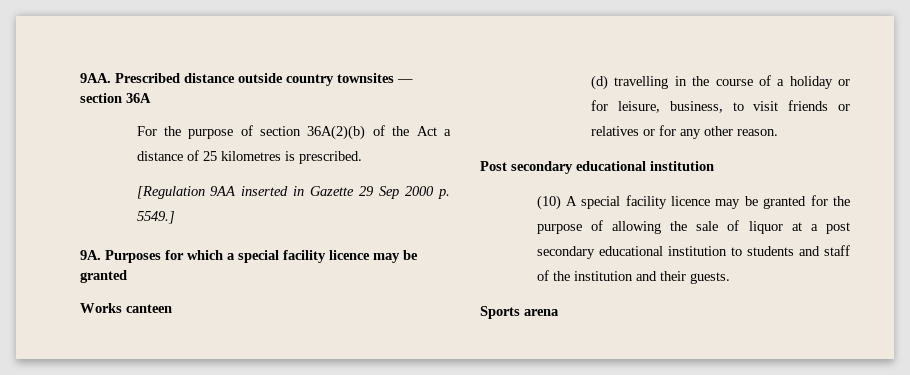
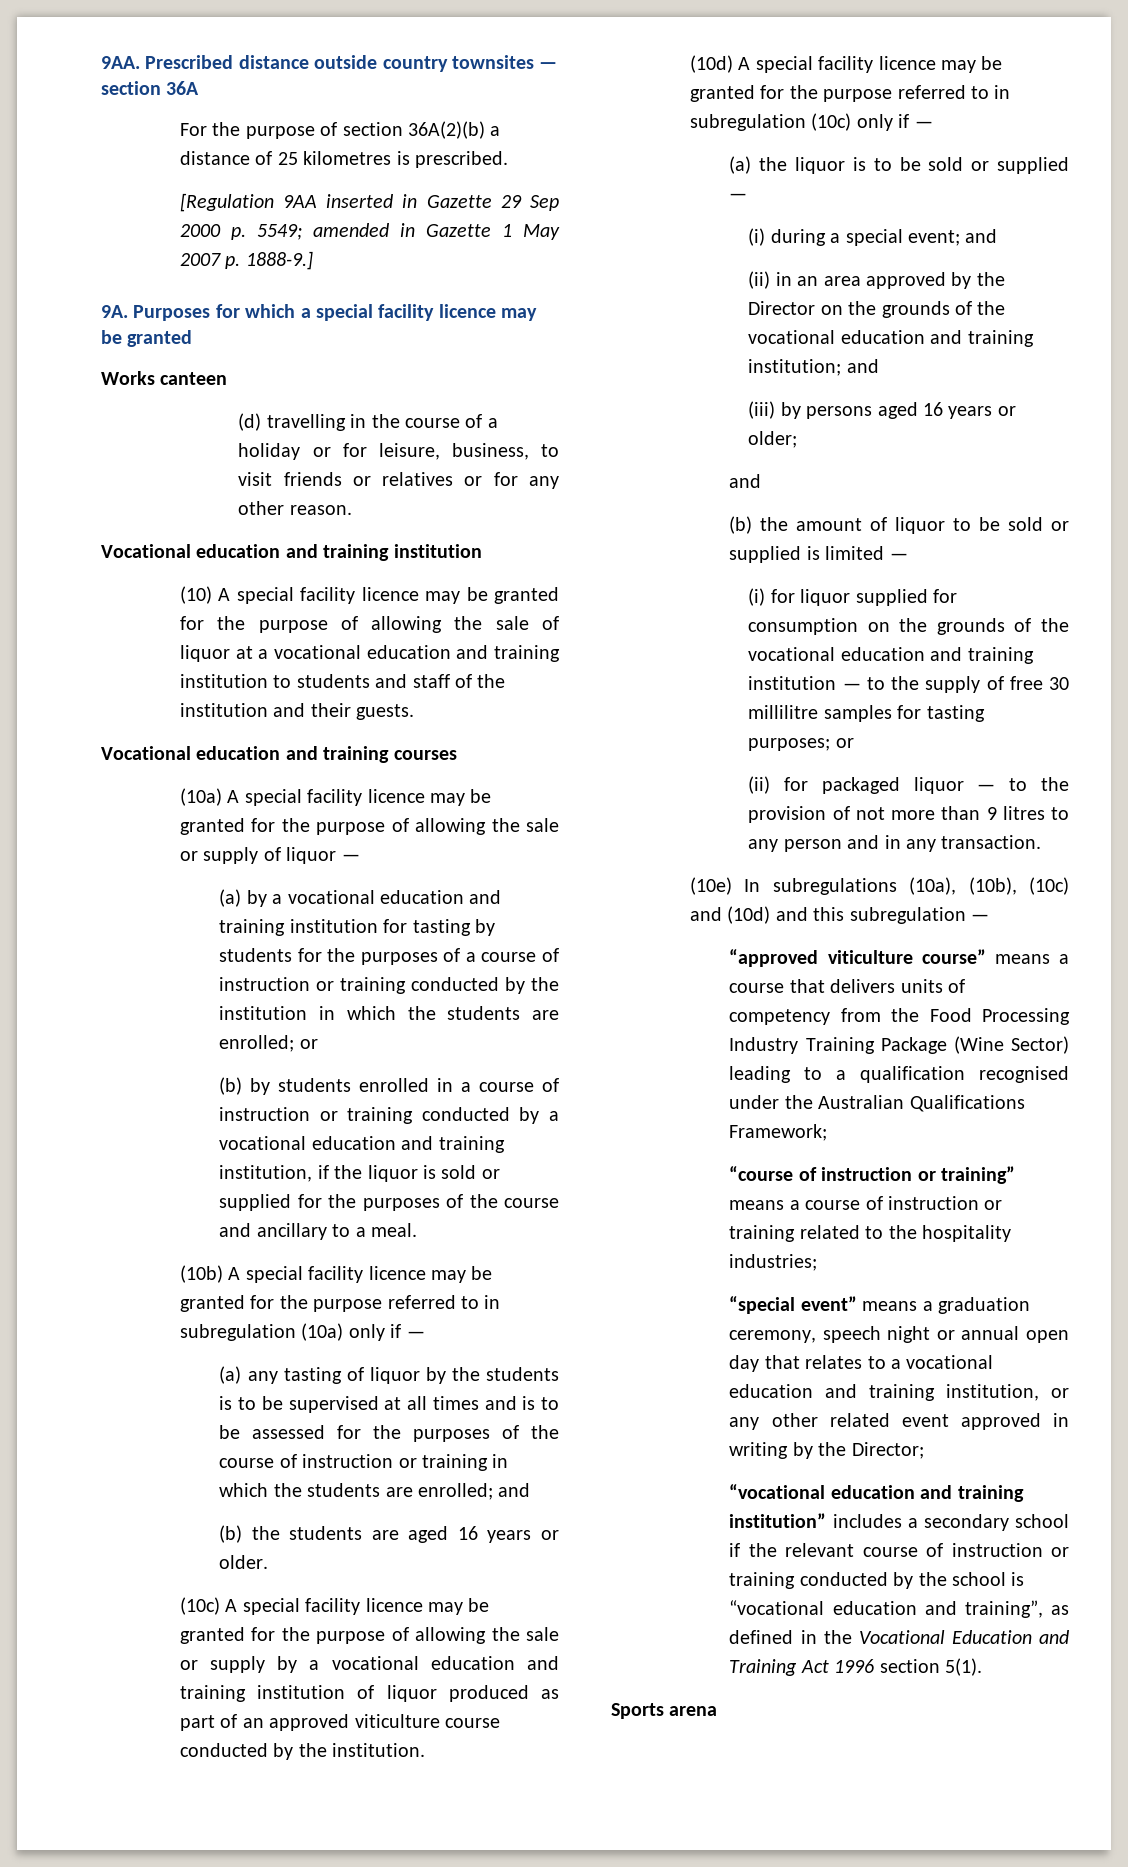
- For the purpose of section 36A(2)(b) of the Act a distance of 25 kilometres is prescribed.
+ For the purpose of section 36A(2)(b) a distance of 25 kilometres is prescribed.
- [Regulation 9AA inserted in Gazette 29 Sep 2000 p. 5549.]
+ [Regulation 9AA inserted in Gazette 29 Sep 2000 p. 5549; amended in Gazette 1 May 2007 p. 1888-9.]
- Post secondary educational institution
+ Vocational education and training institution
- (10) A special facility licence may be granted for the purpose of allowing the sale of liquor at a post secondary educational institution to students and staff of the institution and their guests.
+ (10) A special facility licence may be granted for the purpose of allowing the sale of liquor at a vocational education and training institution to students and staff of the institution and their guests.
+ Vocational education and training courses
+ (10a) A special facility licence may be granted for the purpose of allowing the sale or supply of liquor —
+ (a) by a vocational education and training institution for tasting by students for the purposes of a course of instruction or training conducted by the institution in which the students are enrolled; or
+ (b) by students enrolled in a course of instruction or training conducted by a vocational education and training institution, if the liquor is sold or supplied for the purposes of the course and ancillary to a meal.
+ (10b) A special facility licence may be granted for the purpose referred to in subregulation (10a) only if —
+ (a) any tasting of liquor by the students is to be supervised at all times and is to be assessed for the purposes of the course of instruction or training in which the students are enrolled; and
+ (b) the students are aged 16 years or older.
+ (10c) A special facility licence may be granted for the purpose of allowing the sale or supply by a vocational education and training institution of liquor produced as part of an approved viticulture course conducted by the institution.
+ (10d) A special facility licence may be granted for the purpose referred to in subregulation (10c) only if —
+ (a) the liquor is to be sold or supplied —
+ (i) during a special event; and
+ (ii) in an area approved by the Director on the grounds of the vocational education and training institution; and
+ (iii) by persons aged 16 years or older;
+ and
+ (b) the amount of liquor to be sold or supplied is limited —
+ (i) for liquor supplied for consumption on the grounds of the vocational education and training institution — to the supply of free 30 millilitre samples for tasting purposes; or
+ (ii) for packaged liquor — to the provision of not more than 9 litres to any person and in any transaction.
+ (10e) In subregulations (10a), (10b), (10c) and (10d) and this subregulation —
+ “approved viticulture course” means a course that delivers units of competency from the Food Processing Industry Training Package (Wine Sector) leading to a qualification recognised under the Australian Qualifications Framework;
+ “course of instruction or training” means a course of instruction or training related to the hospitality industries;
+ “special event” means a graduation ceremony, speech night or annual open day that relates to a vocational education and training institution, or any other related event approved in writing by the Director;
+ “vocational education and training institution” includes a secondary school if the relevant course of instruction or training conducted by the school is “vocational education and training”, as defined in the Vocational Education and Training Act 1996 section 5(1).

